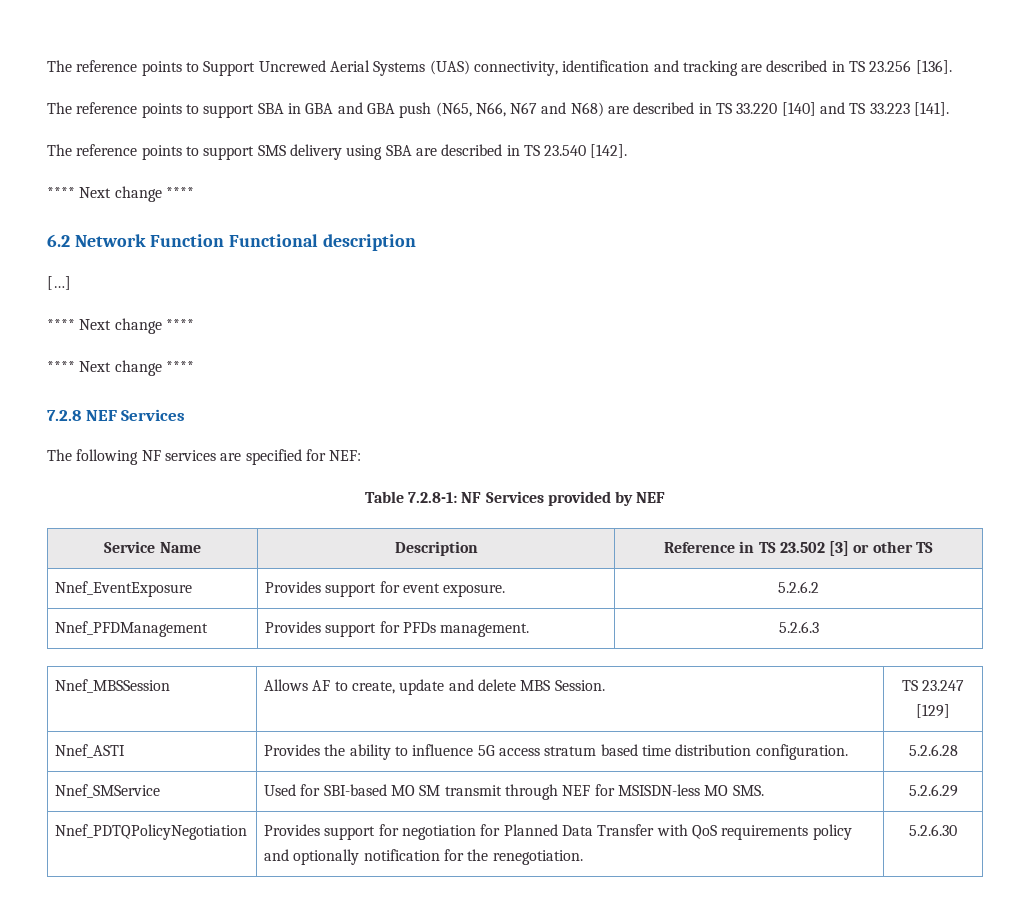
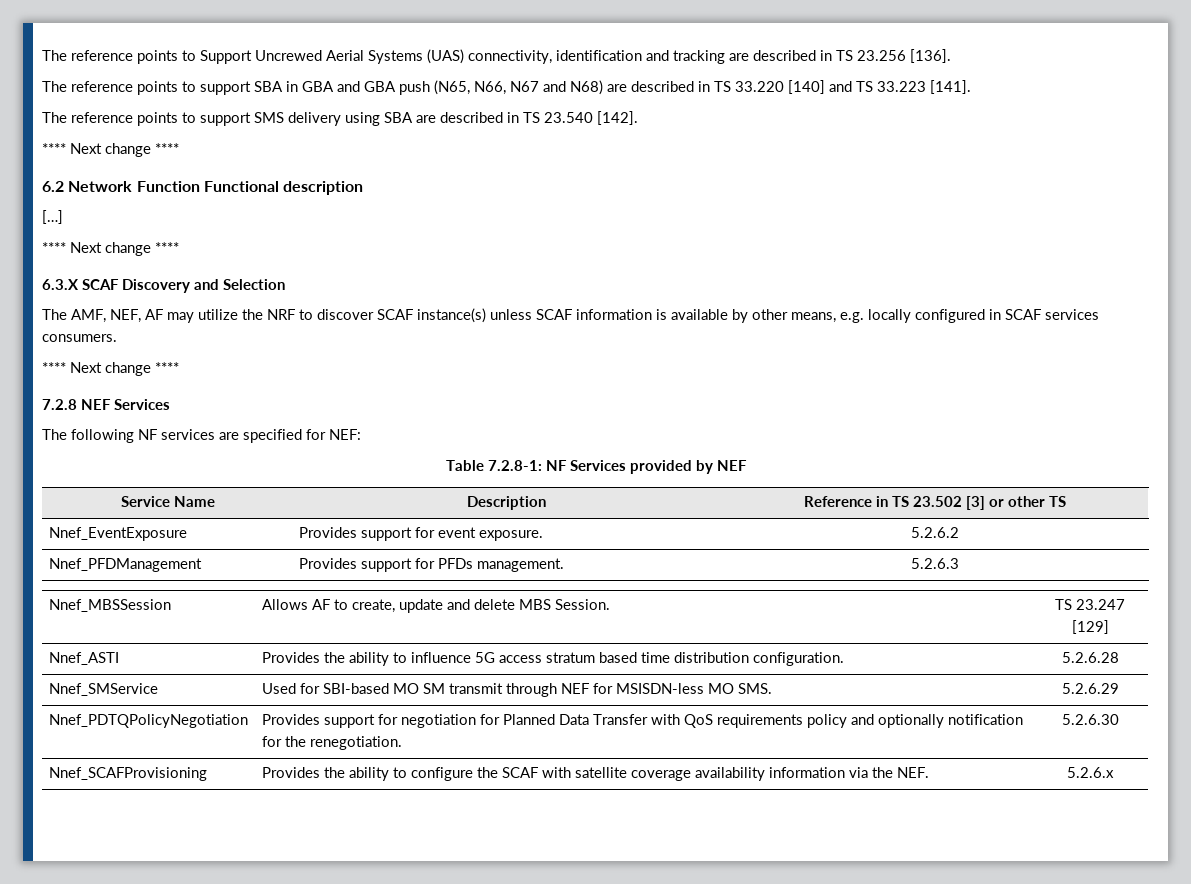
+ 6.3.X SCAF Discovery and Selection
+ The AMF, NEF, AF may utilize the NRF to discover SCAF instance(s) unless SCAF information is available by other means, e.g. locally configured in SCAF services consumers.
+ Nnef_SCAFProvisioning | Provides the ability to configure the SCAF with satellite coverage availability information via the NEF. | 5.2.6.x

